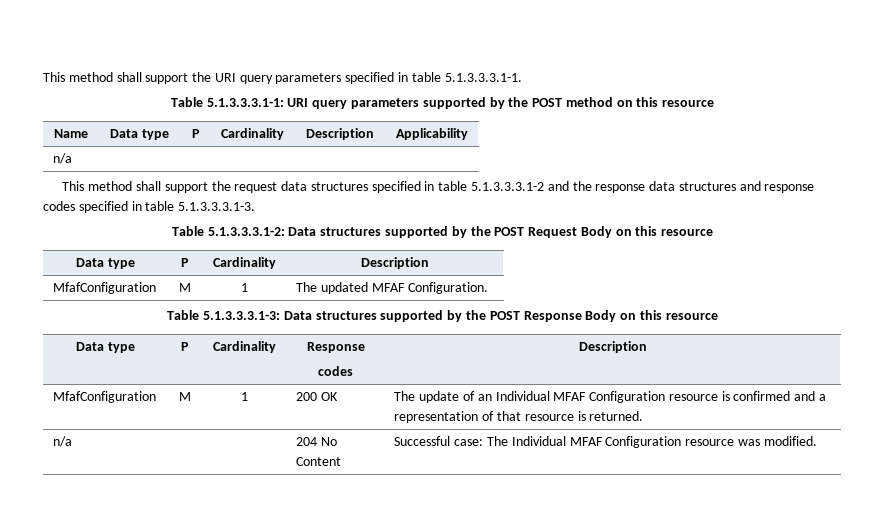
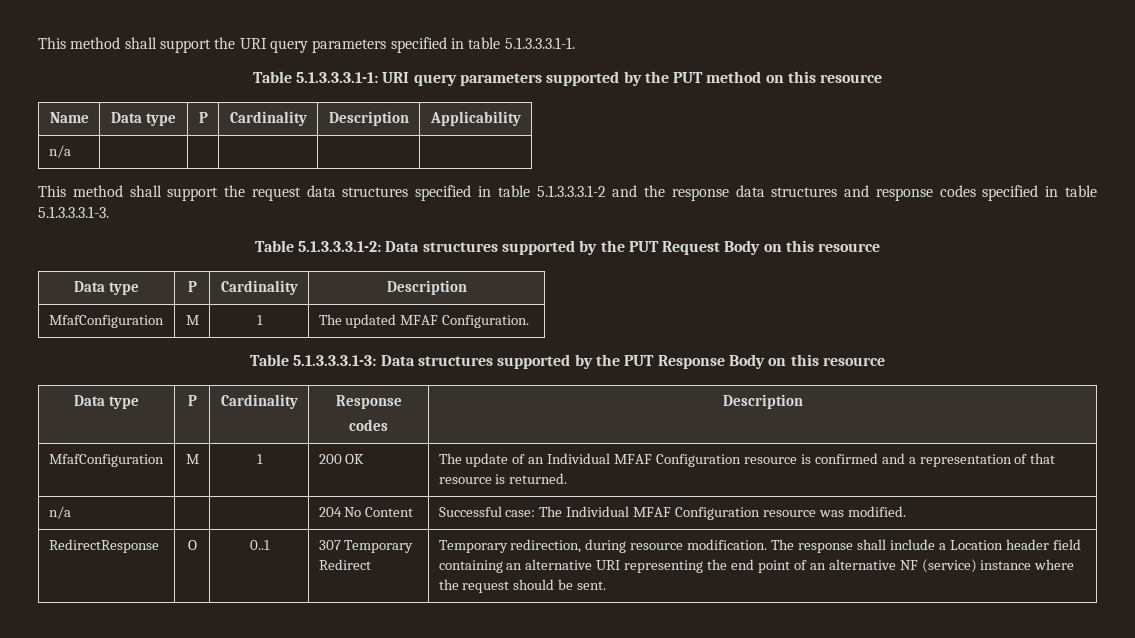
- Table 5.1.3.3.3.1-1: URI query parameters supported by the POST method on this resource
+ Table 5.1.3.3.3.1-1: URI query parameters supported by the PUT method on this resource
- Table 5.1.3.3.3.1-2: Data structures supported by the POST Request Body on this resource
+ Table 5.1.3.3.3.1-2: Data structures supported by the PUT Request Body on this resource
- Table 5.1.3.3.3.1-3: Data structures supported by the POST Response Body on this resource
+ Table 5.1.3.3.3.1-3: Data structures supported by the PUT Response Body on this resource
+ RedirectResponse | O | 0..1 | 307 Temporary Redirect | Temporary redirection, during resource modification. The response shall include a Location header field containing an alternative URI representing the end point of an alternative NF (service) instance where the request should be sent.

